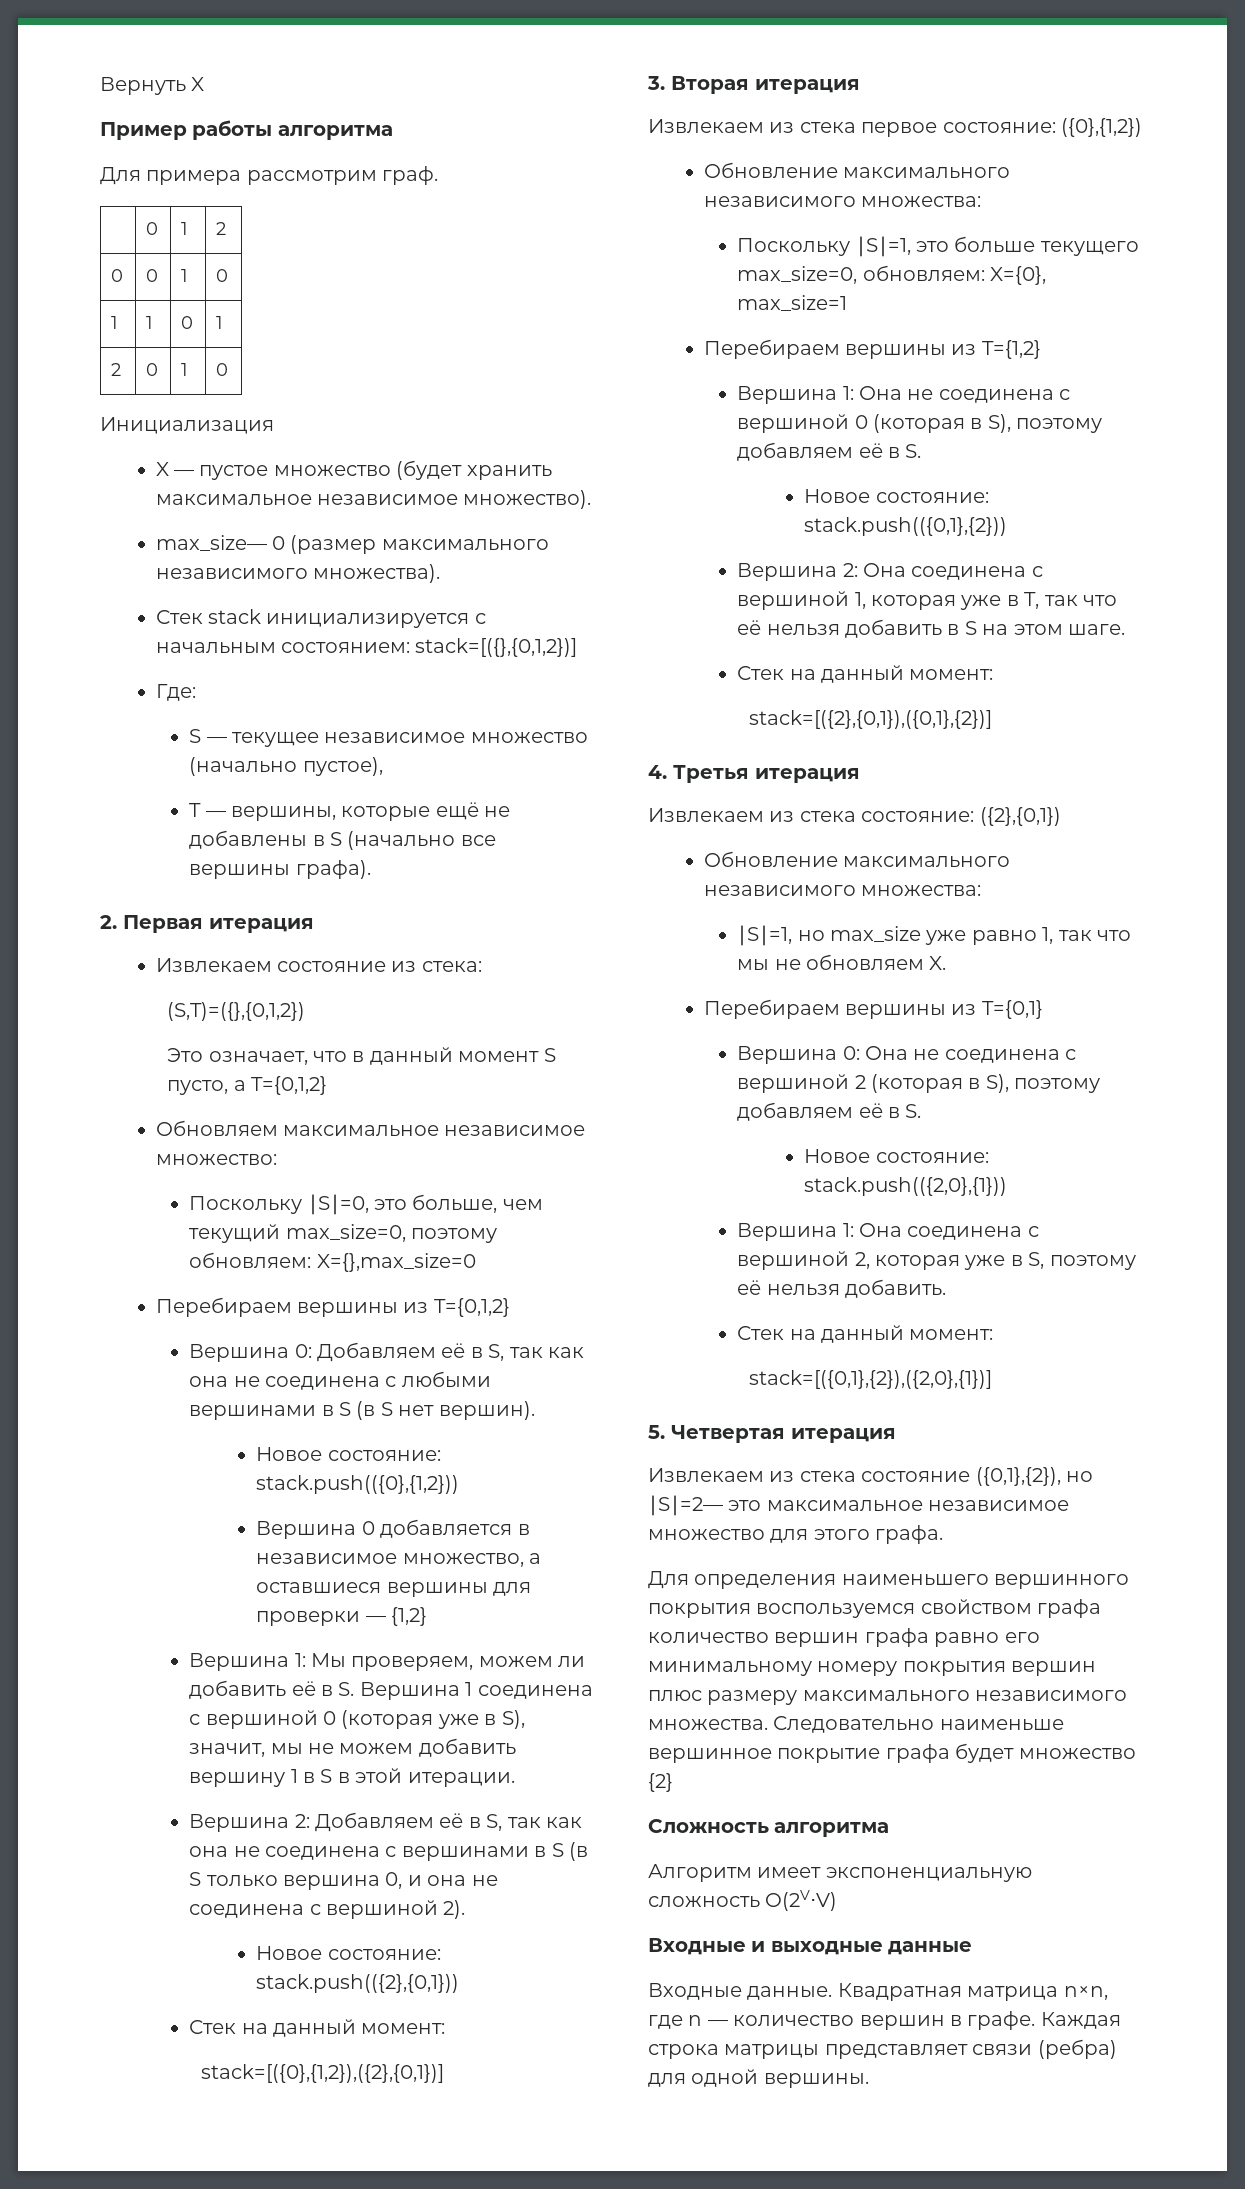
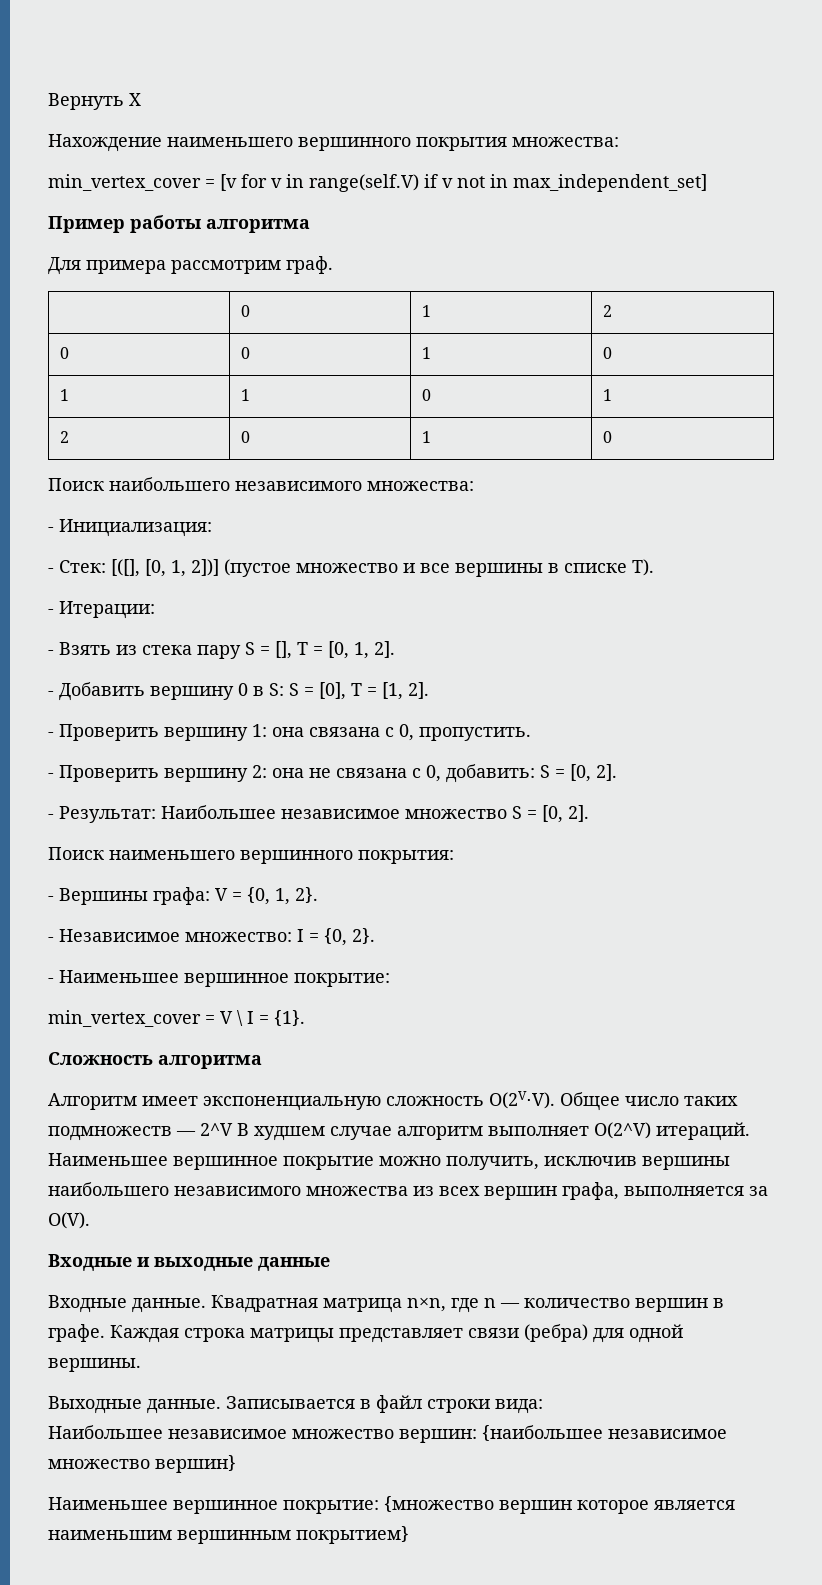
+ Нахождение наименьшего вершинного покрытия множества:
+ min_vertex_cover = [v for v in range(self.V) if v not in max_independent_set]
- Инициализация
- X — пустое множество (будет хранить максимальное независимое множество).
- max_size— 0 (размер максимального независимого множества).
- Стек stack инициализируется с начальным состоянием: stack=[({},{0,1,2})]
- Где:
- S — текущее независимое множество (начально пустое),
- T — вершины, которые ещё не добавлены в S (начально все вершины графа).
- 2. Первая итерация
- Извлекаем состояние из стека:
- (S,T)=({},{0,1,2})
- Это означает, что в данный момент S пусто, а T={0,1,2}
- Обновляем максимальное независимое множество:
- Поскольку ∣S∣=0, это больше, чем текущий max_size=0, поэтому обновляем: X={},max_size=0
- Перебираем вершины из T={0,1,2}
- Вершина 0: Добавляем её в S, так как она не соединена с любыми вершинами в S (в S нет вершин).
- Новое состояние: stack.push(({0},{1,2}))
- Вершина 0 добавляется в независимое множество, а оставшиеся вершины для проверки — {1,2}
- Вершина 1: Мы проверяем, можем ли добавить её в S. Вершина 1 соединена с вершиной 0 (которая уже в S), значит, мы не можем добавить вершину 1 в S в этой итерации.
- Вершина 2: Добавляем её в S, так как она не соединена с вершинами в S (в S только вершина 0, и она не соединена с вершиной 2).
- Новое состояние: stack.push(({2},{0,1}))
- Стек на данный момент:
- stack=[({0},{1,2}),({2},{0,1})]
- 3. Вторая итерация
- Извлекаем из стека первое состояние: ({0},{1,2})
- Обновление максимального независимого множества:
- Поскольку ∣S∣=1, это больше текущего max_size=0, обновляем: X={0}, max_size=1
- Перебираем вершины из T={1,2}
- Вершина 1: Она не соединена с вершиной 0 (которая в S), поэтому добавляем её в S.
- Новое состояние: stack.push(({0,1},{2}))
- Вершина 2: Она соединена с вершиной 1, которая уже в T, так что её нельзя добавить в S на этом шаге.
- Стек на данный момент:
- stack=[({2},{0,1}),({0,1},{2})]
- 4. Третья итерация
- Извлекаем из стека состояние: ({2},{0,1})
- Обновление максимального независимого множества:
- ∣S∣=1, но max_size уже равно 1, так что мы не обновляем X.
- Перебираем вершины из T={0,1}
- Вершина 0: Она не соединена с вершиной 2 (которая в S), поэтому добавляем её в S.
- Новое состояние: stack.push(({2,0},{1}))
- Вершина 1: Она соединена с вершиной 2, которая уже в S, поэтому её нельзя добавить.
- Стек на данный момент:
- stack=[({0,1},{2}),({2,0},{1})]
- 5. Четвертая итерация
- Извлекаем из стека состояние ({0,1},{2}), но ∣S∣=2— это максимальное независимое множество для этого графа.
- Для определения наименьшего вершинного покрытия воспользуемся свойством графа количество вершин графа равно его минимальному номеру покрытия вершин плюс размеру максимального независимого множества. Следовательно наименьше вершинное покрытие графа будет множество {2}
+ Поиск наибольшего независимого множества:
+ - Инициализация:
+ - Стек: [([], [0, 1, 2])] (пустое множество и все вершины в списке T).
+ - Итерации:
+ - Взять из стека пару S = [], T = [0, 1, 2].
+ - Добавить вершину 0 в S: S = [0], T = [1, 2].
+ - Проверить вершину 1: она связана с 0, пропустить.
+ - Проверить вершину 2: она не связана с 0, добавить: S = [0, 2].
+ - Результат: Наибольшее независимое множество S = [0, 2].
+ Поиск наименьшего вершинного покрытия:
+ - Вершины графа: V = {0, 1, 2}.
+ - Независимое множество: I = {0, 2}.
+ - Наименьшее вершинное покрытие:
+ min_vertex_cover = V \ I = {1}.
- Алгоритм имеет экспоненциальную сложность O(2V⋅V)
+ Алгоритм имеет экспоненциальную сложность O(2V⋅V). Общее число таких подмножеств — 2^V В худшем случае алгоритм выполняет O(2^V) итераций. Наименьшее вершинное покрытие можно получить, исключив вершины наибольшего независимого множества из всех вершин графа, выполняется за O(V).
+ Выходные данные. Записывается в файл строки вида:
+ Наибольшее независимое множество вершин: {наибольшее независимое множество вершин}
+ Наименьшее вершинное покрытие: {множество вершин которое является наименьшим вершинным покрытием}

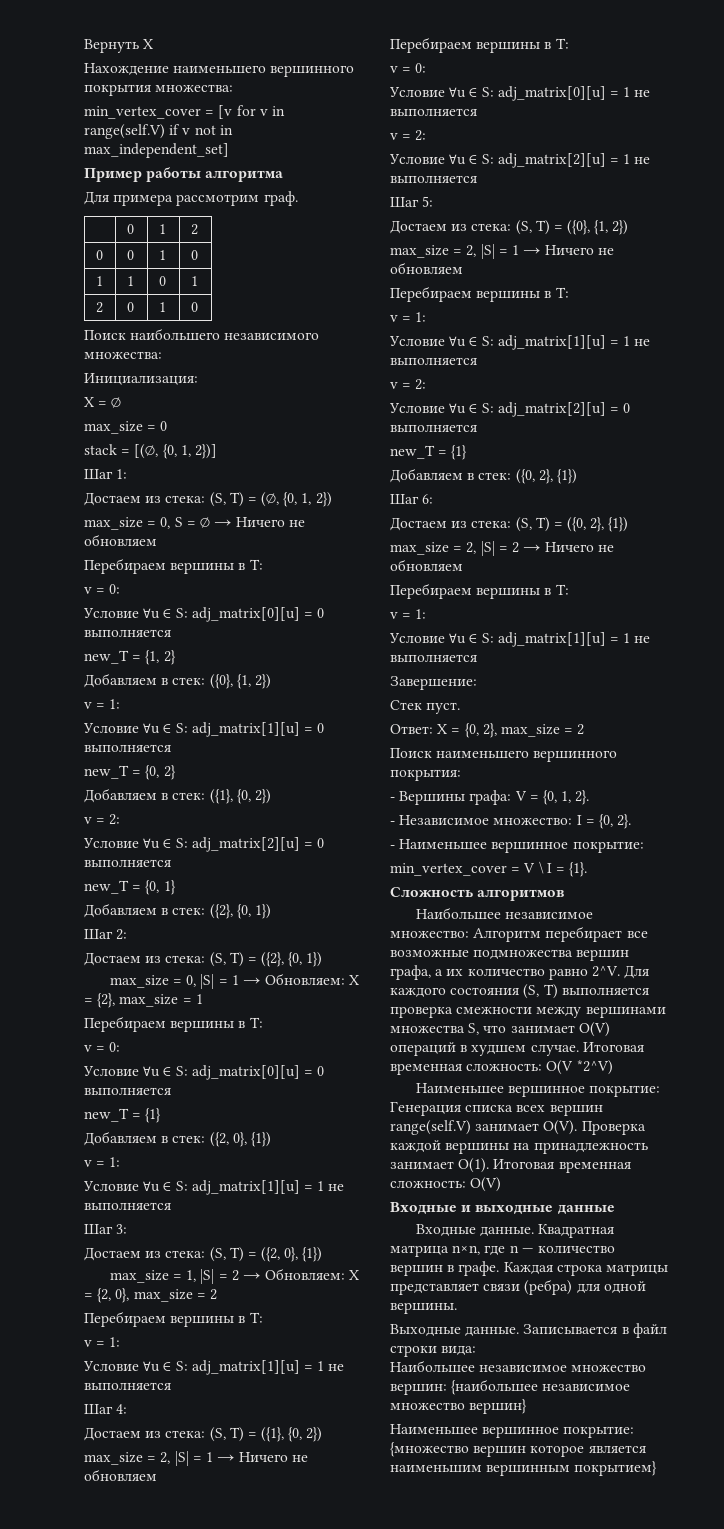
- - Инициализация:
+ Инициализация:
- - Стек: [([], [0, 1, 2])] (пустое множество и все вершины в списке T).
- - Итерации:
- - Взять из стека пару S = [], T = [0, 1, 2].
- - Добавить вершину 0 в S: S = [0], T = [1, 2].
- - Проверить вершину 1: она связана с 0, пропустить.
- - Проверить вершину 2: она не связана с 0, добавить: S = [0, 2].
- - Результат: Наибольшее независимое множество S = [0, 2].
+ X = ∅
+ max_size = 0
+ stack = [(∅, {0, 1, 2})]
+ Шаг 1:
+ Достаем из стека: (S, T) = (∅, {0, 1, 2})
+ max_size = 0, S = ∅ → Ничего не обновляем
+ Перебираем вершины в T:
+ v = 0:
+ Условие ∀u ∈ S: adj_matrix[0][u] = 0 выполняется
+ new_T = {1, 2}
+ Добавляем в стек: ({0}, {1, 2})
+ v = 1:
+ Условие ∀u ∈ S: adj_matrix[1][u] = 0 выполняется
+ new_T = {0, 2}
+ Добавляем в стек: ({1}, {0, 2})
+ v = 2:
+ Условие ∀u ∈ S: adj_matrix[2][u] = 0 выполняется
+ new_T = {0, 1}
+ Добавляем в стек: ({2}, {0, 1})
+ Шаг 2:
+ Достаем из стека: (S, T) = ({2}, {0, 1})
+ max_size = 0, |S| = 1 → Обновляем: X = {2}, max_size = 1
+ Перебираем вершины в T:
+ v = 0:
+ Условие ∀u ∈ S: adj_matrix[0][u] = 0 выполняется
+ new_T = {1}
+ Добавляем в стек: ({2, 0}, {1})
+ v = 1:
+ Условие ∀u ∈ S: adj_matrix[1][u] = 1 не выполняется
+ Шаг 3:
+ Достаем из стека: (S, T) = ({2, 0}, {1})
+ max_size = 1, |S| = 2 → Обновляем: X = {2, 0}, max_size = 2
+ Перебираем вершины в T:
+ v = 1:
+ Условие ∀u ∈ S: adj_matrix[1][u] = 1 не выполняется
+ Шаг 4:
+ Достаем из стека: (S, T) = ({1}, {0, 2})
+ max_size = 2, |S| = 1 → Ничего не обновляем
+ Перебираем вершины в T:
+ v = 0:
+ Условие ∀u ∈ S: adj_matrix[0][u] = 1 не выполняется
+ v = 2:
+ Условие ∀u ∈ S: adj_matrix[2][u] = 1 не выполняется
+ Шаг 5:
+ Достаем из стека: (S, T) = ({0}, {1, 2})
+ max_size = 2, |S| = 1 → Ничего не обновляем
+ Перебираем вершины в T:
+ v = 1:
+ Условие ∀u ∈ S: adj_matrix[1][u] = 1 не выполняется
+ v = 2:
+ Условие ∀u ∈ S: adj_matrix[2][u] = 0 выполняется
+ new_T = {1}
+ Добавляем в стек: ({0, 2}, {1})
+ Шаг 6:
+ Достаем из стека: (S, T) = ({0, 2}, {1})
+ max_size = 2, |S| = 2 → Ничего не обновляем
+ Перебираем вершины в T:
+ v = 1:
+ Условие ∀u ∈ S: adj_matrix[1][u] = 1 не выполняется
+ Завершение:
+ Стек пуст.
+ Ответ: X = {0, 2}, max_size = 2
- Сложность алгоритма
- Алгоритм имеет экспоненциальную сложность O(2V⋅V). Общее число таких подмножеств — 2^V В худшем случае алгоритм выполняет O(2^V) итераций. Наименьшее вершинное покрытие можно получить, исключив вершины наибольшего независимого множества из всех вершин графа, выполняется за O(V).
+ Сложность алгоритмов
+ Наибольшее независимое множество: Алгоритм перебирает все возможные подмножества вершин графа, а их количество равно 2^V. Для каждого состояния (S, T) выполняется проверка смежности между вершинами множества S, что занимает O(V) операций в худшем случае. Итоговая временная сложность: O(V *2^V)
+ Наименьшее вершинное покрытие: Генерация списка всех вершин range(self.V) занимает O(V). Проверка каждой вершины на принадлежность занимает O(1). Итоговая временная сложность: O(V)

